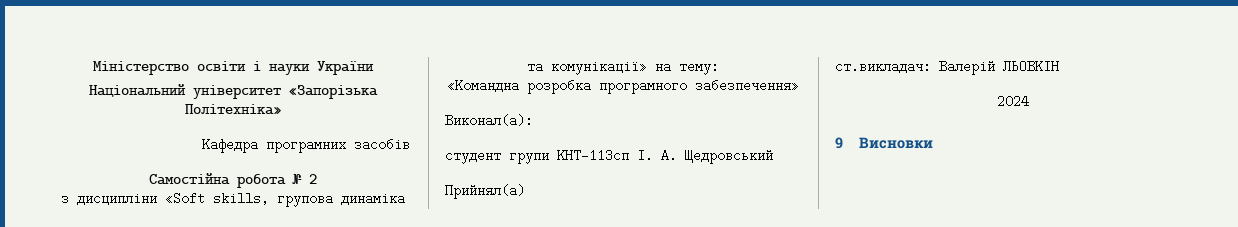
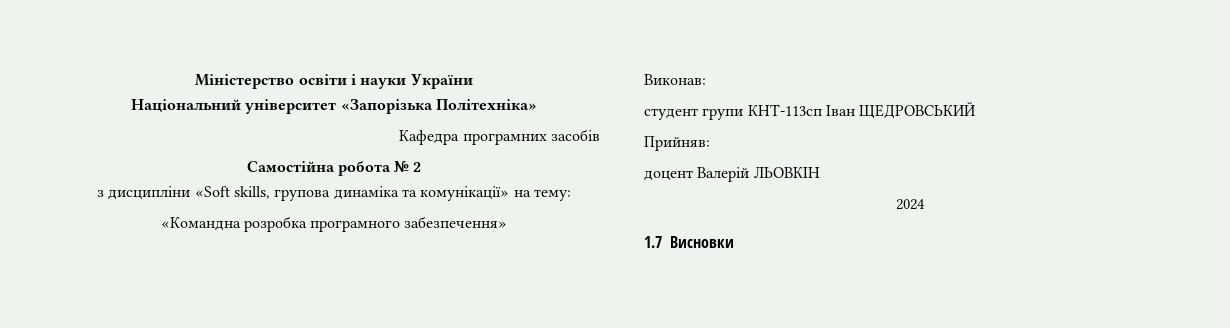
- Виконал(а):
+ Виконав:
- студент групи КНТ-113сп І. А. Щедровський
- Прийнял(а)
- ст.викладач: Валерій ЛЬОВКІН
+ студент групи КНТ-113сп Іван ЩЕДРОВСЬКИЙ
+ Прийняв:
+ доцент Валерій ЛЬОВКІН
- 9 Висновки
+ 1.7 Висновки

